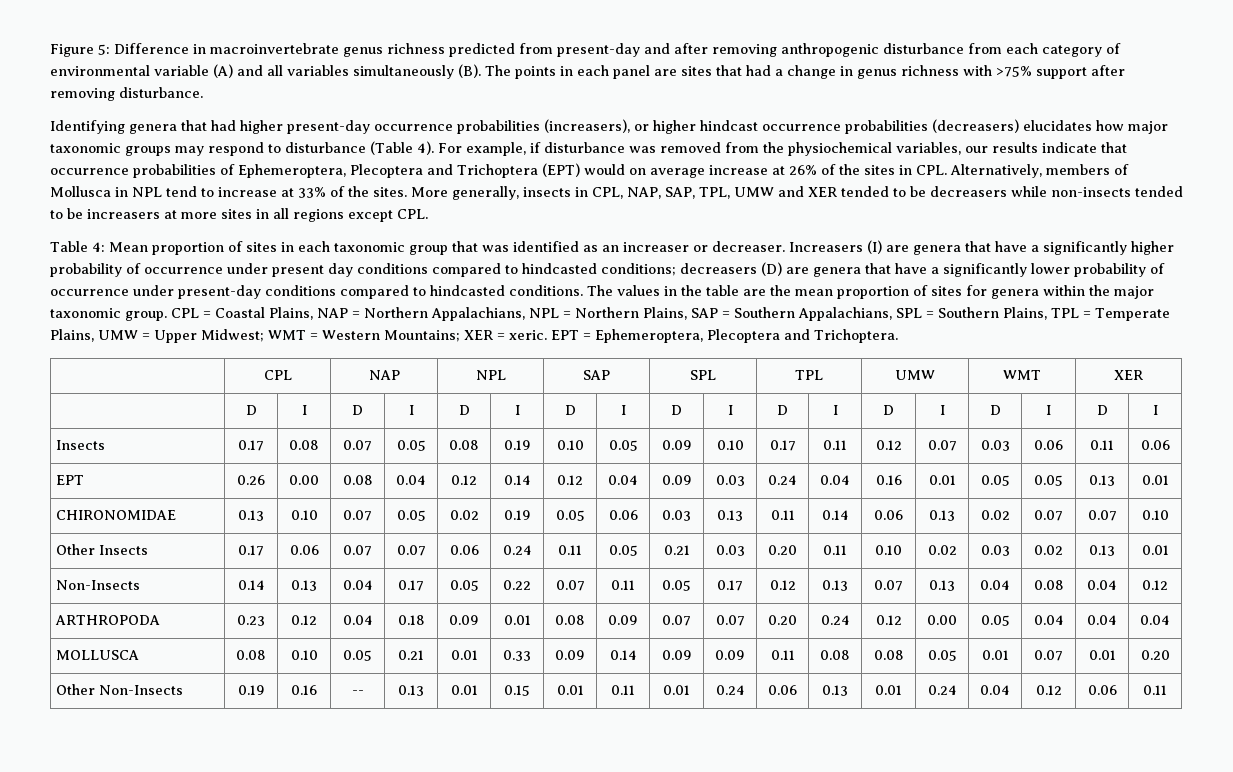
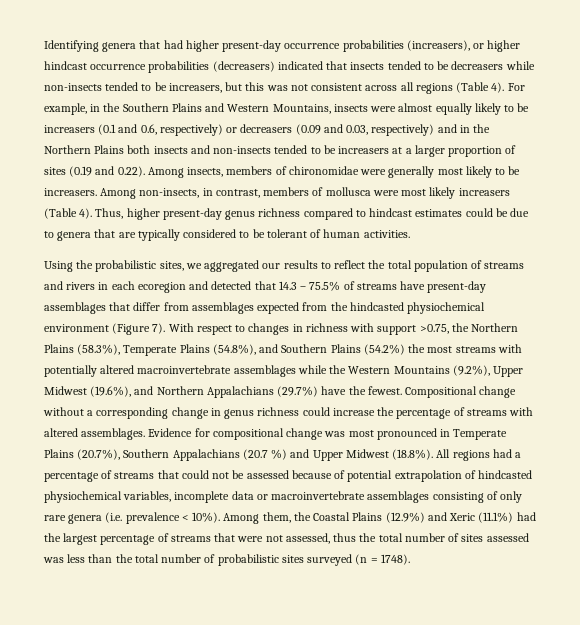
- Figure 5: Difference in macroinvertebrate genus richness predicted from present-day and after removing anthropogenic disturbance from each category of environmental variable (A) and all variables simultaneously (B). The points in each panel are sites that had a change in genus richness with >75% support after removing disturbance.
- Identifying genera that had higher present-day occurrence probabilities (increasers), or higher hindcast occurrence probabilities (decreasers) elucidates how major taxonomic groups may respond to disturbance (Table 4). For example, if disturbance was removed from the physiochemical variables, our results indicate that occurrence probabilities of Ephemeroptera, Plecoptera and Trichoptera (EPT) would on average increase at 26% of the sites in CPL. Alternatively, members of Mollusca in NPL tend to increase at 33% of the sites. More generally, insects in CPL, NAP, SAP, TPL, UMW and XER tended to be decreasers while non-insects tended to be increasers at more sites in all regions except CPL.
- Table 4: Mean proportion of sites in each taxonomic group that was identified as an increaser or decreaser. Increasers (I) are genera that have a significantly higher probability of occurrence under present day conditions compared to hindcasted conditions; decreasers (D) are genera that have a significantly lower probability of occurrence under present-day conditions compared to hindcasted conditions. The values in the table are the mean proportion of sites for genera within the major taxonomic group. CPL = Coastal Plains, NAP = Northern Appalachians, NPL = Northern Plains, SAP = Southern Appalachians, SPL = Southern Plains, TPL = Temperate Plains, UMW = Upper Midwest; WMT = Western Mountains; XER = xeric. EPT = Ephemeroptera, Plecoptera and Trichoptera.
- | CPL | NAP | NPL | SAP | SPL | TPL | UMW | WMT | XER
- | D | I | D | I | D | I | D | I | D | I | D | I | D | I | D | I | D | I
- Insects | 0.17 | 0.08 | 0.07 | 0.05 | 0.08 | 0.19 | 0.10 | 0.05 | 0.09 | 0.10 | 0.17 | 0.11 | 0.12 | 0.07 | 0.03 | 0.06 | 0.11 | 0.06
- EPT | 0.26 | 0.00 | 0.08 | 0.04 | 0.12 | 0.14 | 0.12 | 0.04 | 0.09 | 0.03 | 0.24 | 0.04 | 0.16 | 0.01 | 0.05 | 0.05 | 0.13 | 0.01
- CHIRONOMIDAE | 0.13 | 0.10 | 0.07 | 0.05 | 0.02 | 0.19 | 0.05 | 0.06 | 0.03 | 0.13 | 0.11 | 0.14 | 0.06 | 0.13 | 0.02 | 0.07 | 0.07 | 0.10
- Other Insects | 0.17 | 0.06 | 0.07 | 0.07 | 0.06 | 0.24 | 0.11 | 0.05 | 0.21 | 0.03 | 0.20 | 0.11 | 0.10 | 0.02 | 0.03 | 0.02 | 0.13 | 0.01
- Non-Insects | 0.14 | 0.13 | 0.04 | 0.17 | 0.05 | 0.22 | 0.07 | 0.11 | 0.05 | 0.17 | 0.12 | 0.13 | 0.07 | 0.13 | 0.04 | 0.08 | 0.04 | 0.12
- ARTHROPODA | 0.23 | 0.12 | 0.04 | 0.18 | 0.09 | 0.01 | 0.08 | 0.09 | 0.07 | 0.07 | 0.20 | 0.24 | 0.12 | 0.00 | 0.05 | 0.04 | 0.04 | 0.04
- MOLLUSCA | 0.08 | 0.10 | 0.05 | 0.21 | 0.01 | 0.33 | 0.09 | 0.14 | 0.09 | 0.09 | 0.11 | 0.08 | 0.08 | 0.05 | 0.01 | 0.07 | 0.01 | 0.20
- Other Non-Insects | 0.19 | 0.16 | -- | 0.13 | 0.01 | 0.15 | 0.01 | 0.11 | 0.01 | 0.24 | 0.06 | 0.13 | 0.01 | 0.24 | 0.04 | 0.12 | 0.06 | 0.11
+ Identifying genera that had higher present-day occurrence probabilities (increasers), or higher hindcast occurrence probabilities (decreasers) indicated that insects tended to be decreasers while non-insects tended to be increasers, but this was not consistent across all regions (Table 4). For example, in the Southern Plains and Western Mountains, insects were almost equally likely to be increasers (0.1 and 0.6, respectively) or decreasers (0.09 and 0.03, respectively) and in the Northern Plains both insects and non-insects tended to be increasers at a larger proportion of sites (0.19 and 0.22). Among insects, members of chironomidae were generally most likely to be increasers. Among non-insects, in contrast, members of mollusca were most likely increasers (Table 4). Thus, higher present-day genus richness compared to hindcast estimates could be due to genera that are typically considered to be tolerant of human activities.
+ Using the probabilistic sites, we aggregated our results to reflect the total population of streams and rivers in each ecoregion and detected that 14.3 – 75.5% of streams have present-day assemblages that differ from assemblages expected from the hindcasted physiochemical environment (Figure 7). With respect to changes in richness with support >0.75, the Northern Plains (58.3%), Temperate Plains (54.8%), and Southern Plains (54.2%) the most streams with potentially altered macroinvertebrate assemblages while the Western Mountains (9.2%), Upper Midwest (19.6%), and Northern Appalachians (29.7%) have the fewest. Compositional change without a corresponding change in genus richness could increase the percentage of streams with altered assemblages. Evidence for compositional change was most pronounced in Temperate Plains (20.7%), Southern Appalachians (20.7 %) and Upper Midwest (18.8%). All regions had a percentage of streams that could not be assessed because of potential extrapolation of hindcasted physiochemical variables, incomplete data or macroinvertebrate assemblages consisting of only rare genera (i.e. prevalence < 10%). Among them, the Coastal Plains (12.9%) and Xeric (11.1%) had the largest percentage of streams that were not assessed, thus the total number of sites assessed was less than the total number of probabilistic sites surveyed (n = 1748).

